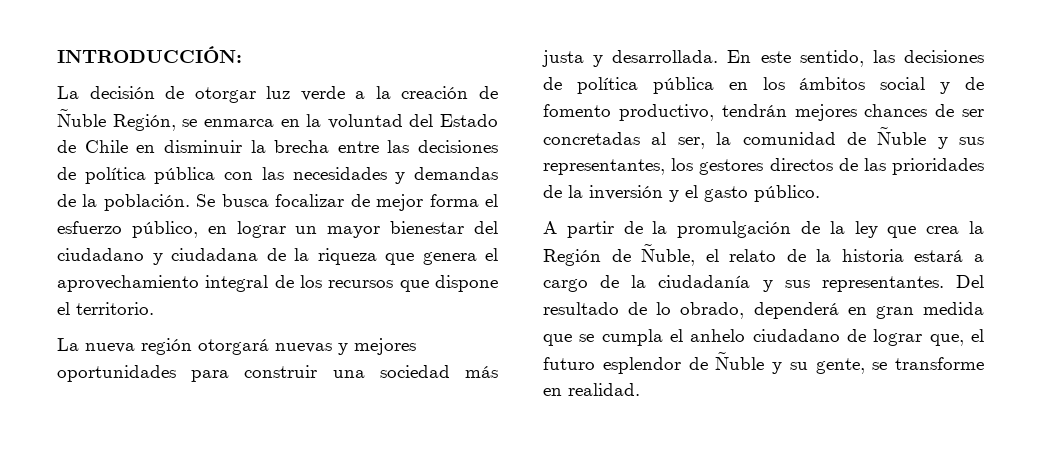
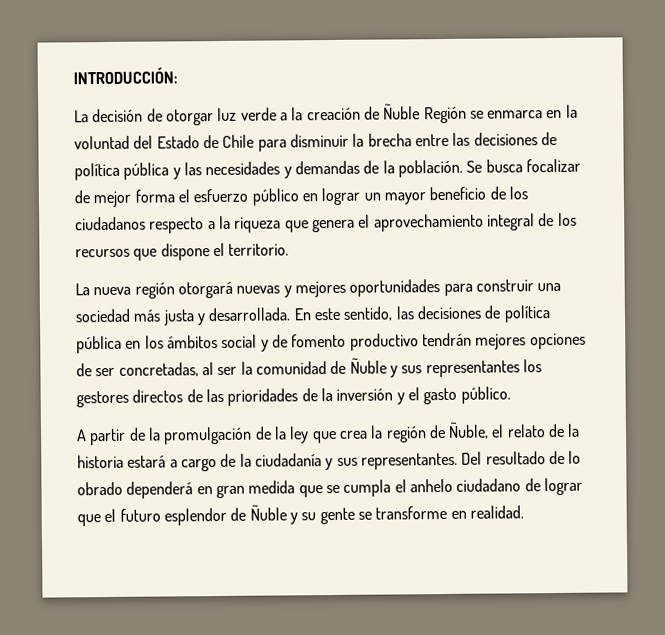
- La decisión de otorgar luz verde a la creación de Ñuble Región, se enmarca en la voluntad del Estado de Chile en disminuir la brecha entre las decisiones de política pública con las necesidades y demandas de la población.
+ La decisión de otorgar luz verde a la creación de Ñuble Región se enmarca en la voluntad del Estado de Chile para disminuir la brecha entre las decisiones de política pública y las necesidades y demandas de la población.
- Se busca focalizar de mejor forma el esfuerzo público, en lograr un mayor bienestar del ciudadano y ciudadana de la riqueza que genera el aprovechamiento integral de los recursos que dispone el territorio.
+ Se busca focalizar de mejor forma el esfuerzo público en lograr un mayor beneficio de los ciudadanos respecto a la riqueza que genera el aprovechamiento integral de los recursos que dispone el territorio.
- En este sentido, las decisiones de política pública en los ámbitos social y de fomento productivo, tendrán mejores chances de ser concretadas al ser, la comunidad de Ñuble y sus representantes, los gestores directos de las prioridades de la inversión y el gasto público.
+ En este sentido, las decisiones de política pública en los ámbitos social y de fomento productivo tendrán mejores opciones de ser concretadas, al ser la comunidad de Ñuble y sus representantes los gestores directos de las prioridades de la inversión y el gasto público.
- A partir de la promulgación de la ley que crea la Región de Ñuble, el relato de la historia estará a cargo de la ciudadanía y sus representantes.
+ A partir de la promulgación de la ley que crea la región de Ñuble, el relato de la historia estará a cargo de la ciudadanía y sus representantes.
- Del resultado de lo obrado, dependerá en gran medida que se cumpla el anhelo ciudadano de lograr que, el futuro esplendor de Ñuble y su gente, se transforme en realidad.
+ Del resultado de lo obrado dependerá en gran medida que se cumpla el anhelo ciudadano de lograr que el futuro esplendor de Ñuble y su gente se transforme en realidad.

